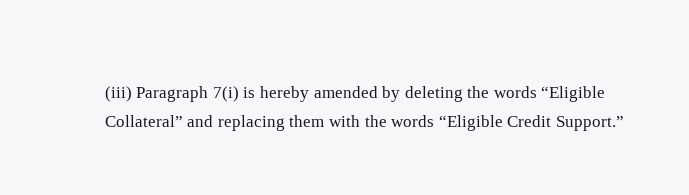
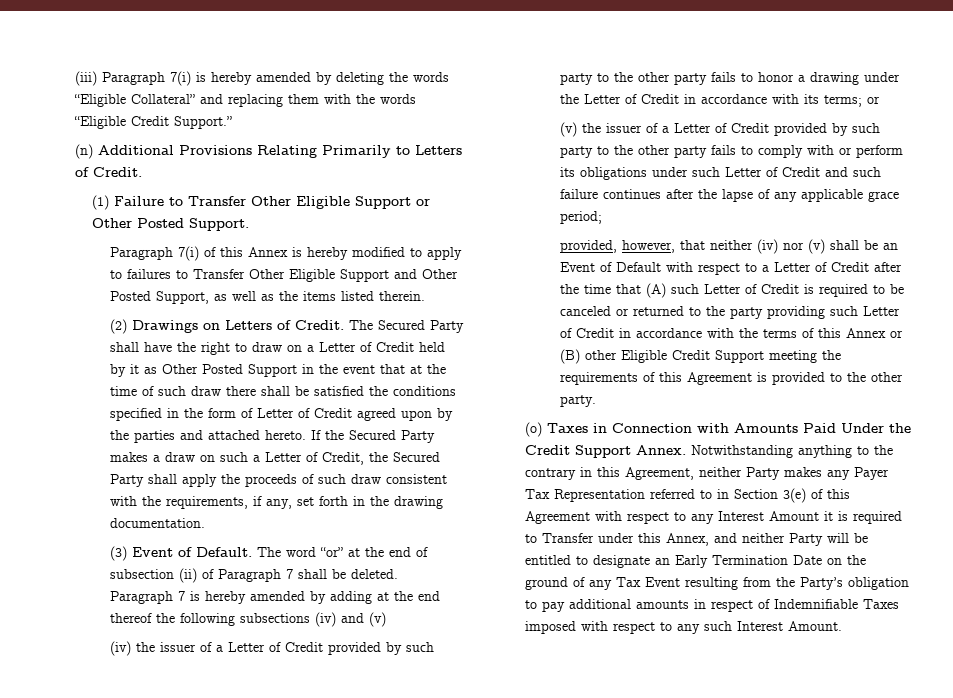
+ (n) Additional Provisions Relating Primarily to Letters of Credit.
+ (1) Failure to Transfer Other Eligible Support or Other Posted Support.
+ Paragraph 7(i) of this Annex is hereby modified to apply to failures to Transfer Other Eligible Support and Other Posted Support, as well as the items listed therein.
+ (2) Drawings on Letters of Credit. The Secured Party shall have the right to draw on a Letter of Credit held by it as Other Posted Support in the event that at the time of such draw there shall be satisfied the conditions specified in the form of Letter of Credit agreed upon by the parties and attached hereto. If the Secured Party makes a draw on such a Letter of Credit, the Secured Party shall apply the proceeds of such draw consistent with the requirements, if any, set forth in the drawing documentation.
+ (3) Event of Default. The word “or” at the end of subsection (ii) of Paragraph 7 shall be deleted. Paragraph 7 is hereby amended by adding at the end thereof the following subsections (iv) and (v)
+ (iv) the issuer of a Letter of Credit provided by such party to the other party fails to honor a drawing under the Letter of Credit in accordance with its terms; or
+ (v) the issuer of a Letter of Credit provided by such party to the other party fails to comply with or perform its obligations under such Letter of Credit and such failure continues after the lapse of any applicable grace period;
+ provided, however, that neither (iv) nor (v) shall be an Event of Default with respect to a Letter of Credit after the time that (A) such Letter of Credit is required to be canceled or returned to the party providing such Letter of Credit in accordance with the terms of this Annex or (B) other Eligible Credit Support meeting the requirements of this Agreement is provided to the other party.
+ (o) Taxes in Connection with Amounts Paid Under the Credit Support Annex. Notwithstanding anything to the contrary in this Agreement, neither Party makes any Payer Tax Representation referred to in Section 3(e) of this Agreement with respect to any Interest Amount it is required to Transfer under this Annex, and neither Party will be entitled to designate an Early Termination Date on the ground of any Tax Event resulting from the Party’s obligation to pay additional amounts in respect of Indemnifiable Taxes imposed with respect to any such Interest Amount.

